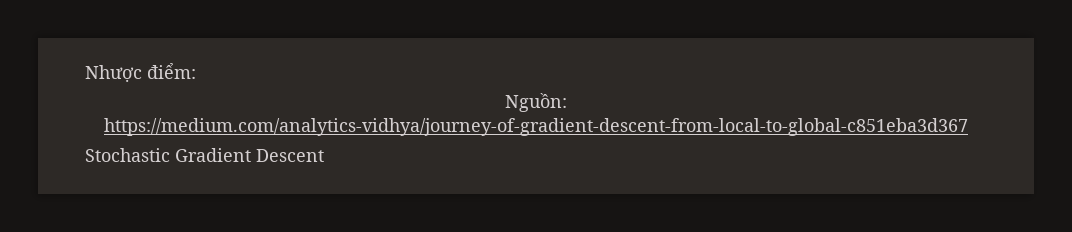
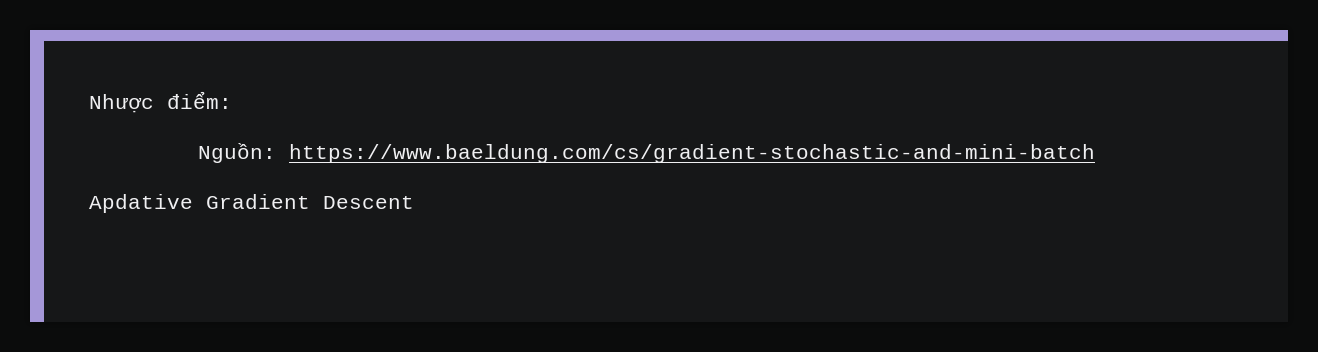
- Nguồn: https://medium.com/analytics-vidhya/journey-of-gradient-descent-from-local-to-global-c851eba3d367
- Stochastic Gradient Descent
+ Nguồn: https://www.baeldung.com/cs/gradient-stochastic-and-mini-batch
+ Apdative Gradient Descent

